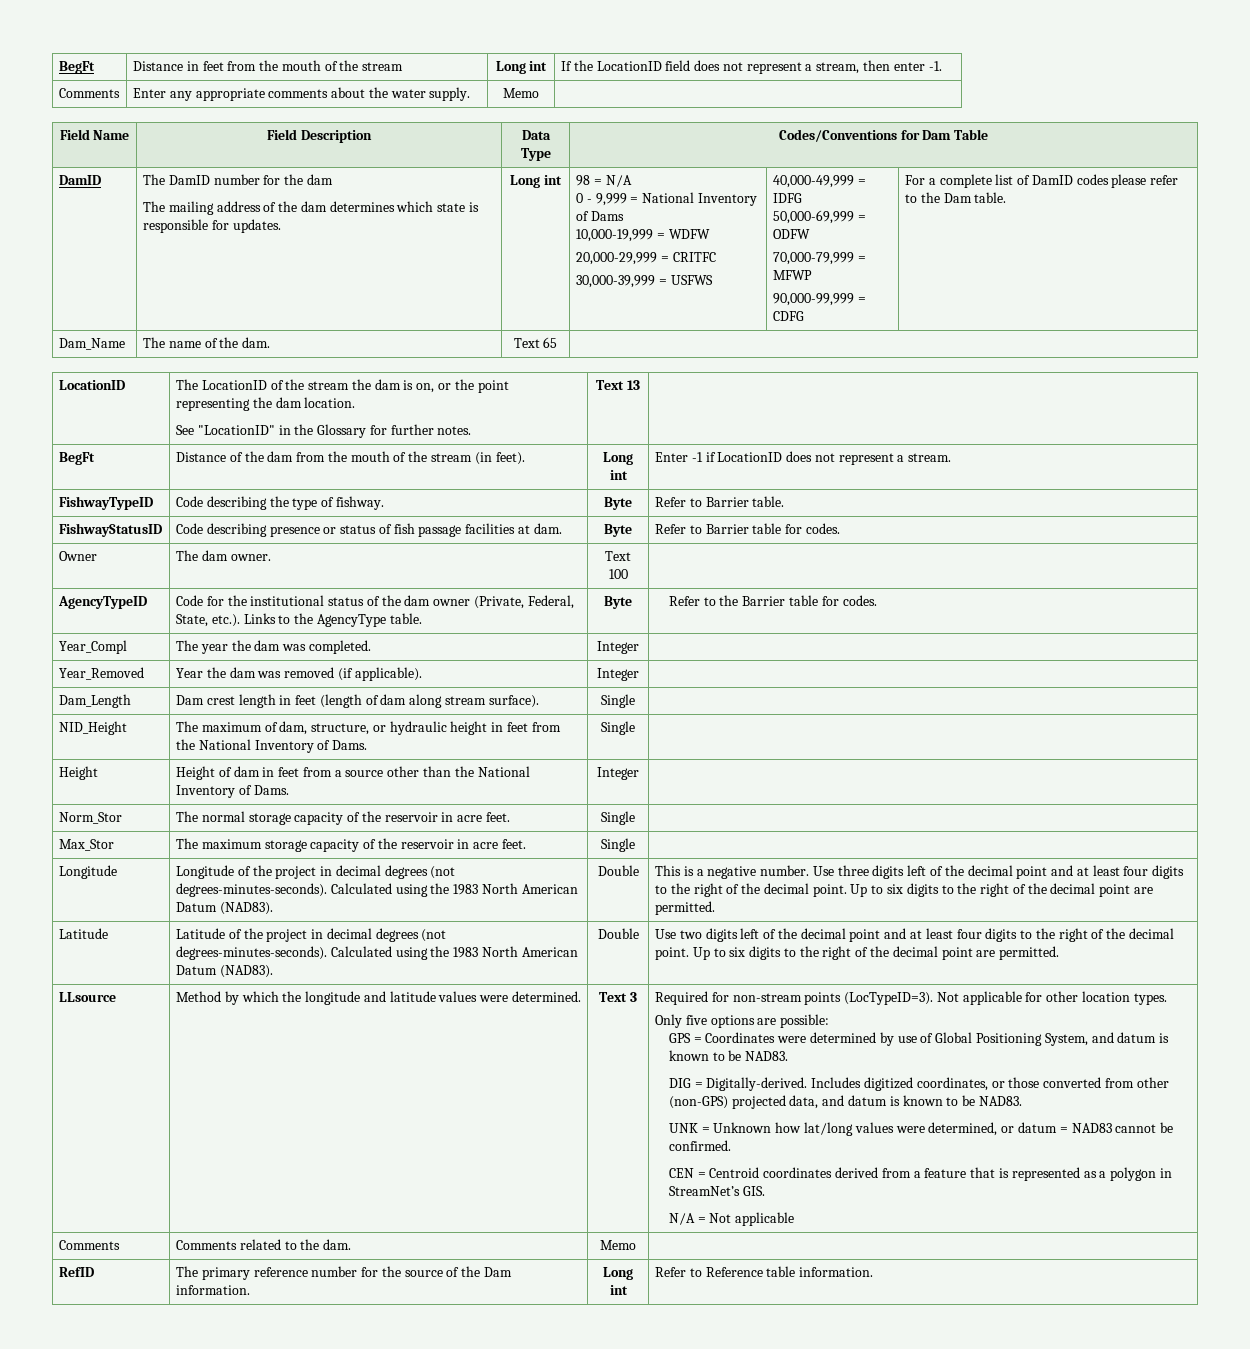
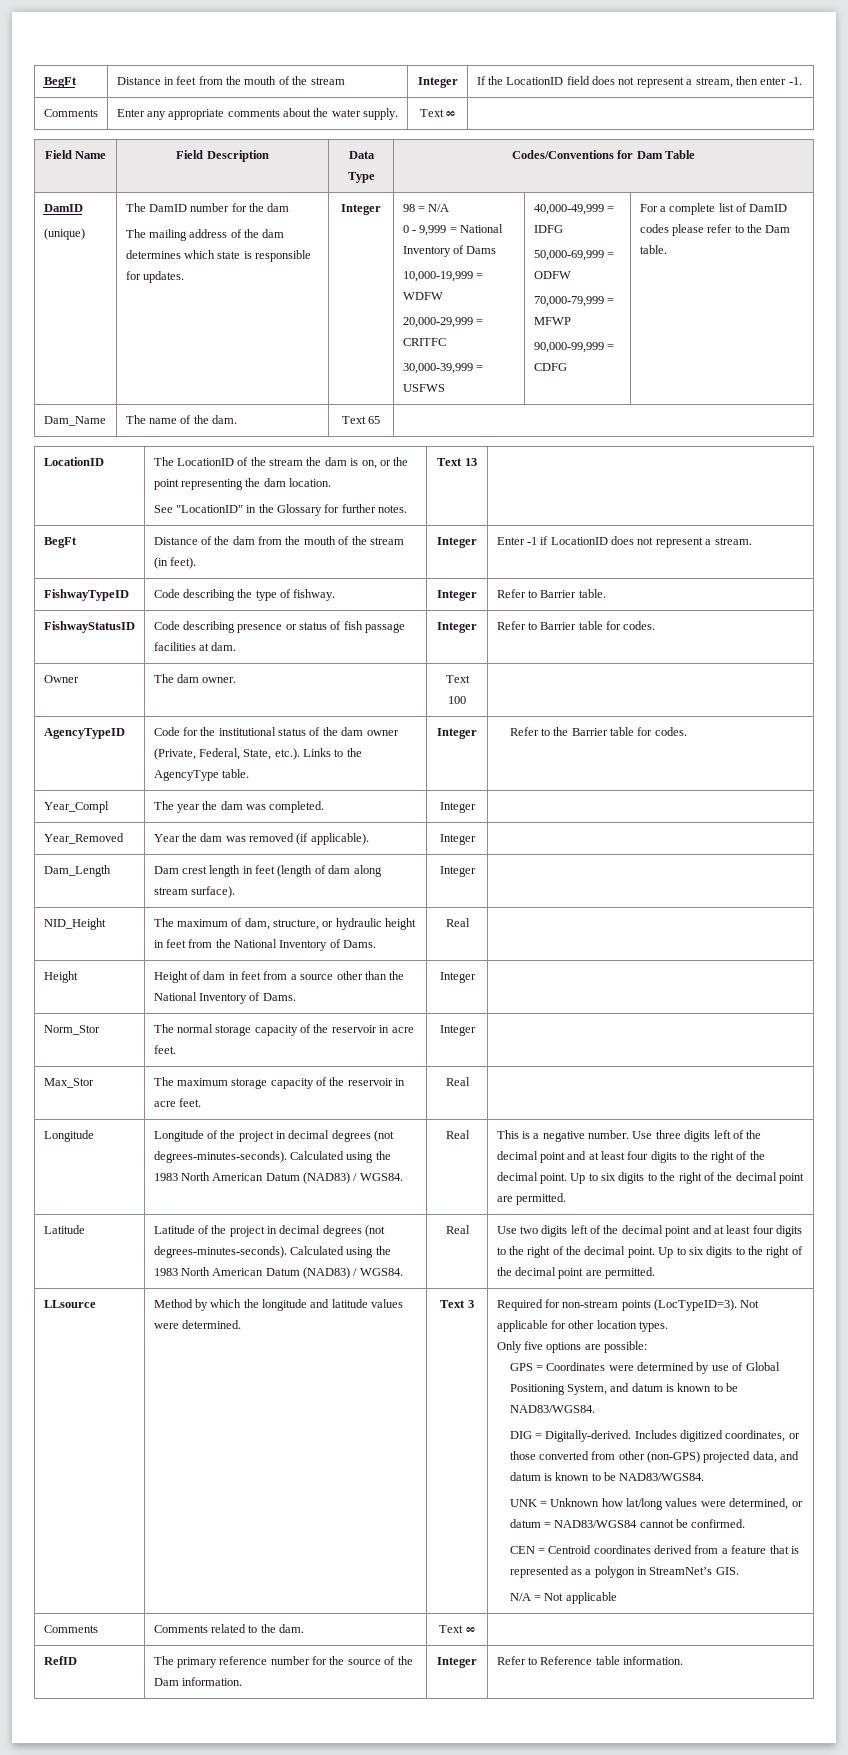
- BegFt | Distance in feet from the mouth of the stream | Long int | If the LocationID field does not represent a stream, then enter -1.
+ BegFt | Distance in feet from the mouth of the stream | Integer | If the LocationID field does not represent a stream, then enter -1.
- Comments | Enter any appropriate comments about the water supply. | Memo |
+ Comments | Enter any appropriate comments about the water supply. | Text ∞ |
+ (unique)
- The mailing address of the dam determines which state is responsible for updates. | Long int
+ The mailing address of the dam determines which state is responsible for updates. | Integer
- BegFt | Distance of the dam from the mouth of the stream (in feet). | Long int | Enter -1 if LocationID does not represent a stream.
+ BegFt | Distance of the dam from the mouth of the stream (in feet). | Integer | Enter -1 if LocationID does not represent a stream.
- FishwayTypeID | Code describing the type of fishway. | Byte | Refer to Barrier table.
+ FishwayTypeID | Code describing the type of fishway. | Integer | Refer to Barrier table.
- FishwayStatusID | Code describing presence or status of fish passage facilities at dam. | Byte | Refer to Barrier table for codes.
+ FishwayStatusID | Code describing presence or status of fish passage facilities at dam. | Integer | Refer to Barrier table for codes.
- AgencyTypeID | Code for the institutional status of the dam owner (Private, Federal, State, etc.). Links to the AgencyType table. | Byte | Refer to the Barrier table for codes.
+ AgencyTypeID | Code for the institutional status of the dam owner (Private, Federal, State, etc.). Links to the AgencyType table. | Integer | Refer to the Barrier table for codes.
- Dam_Length | Dam crest length in feet (length of dam along stream surface). | Single |
+ Dam_Length | Dam crest length in feet (length of dam along stream surface). | Integer |
- NID_Height | The maximum of dam, structure, or hydraulic height in feet from the National Inventory of Dams. | Single |
+ NID_Height | The maximum of dam, structure, or hydraulic height in feet from the National Inventory of Dams. | Real |
- Norm_Stor | The normal storage capacity of the reservoir in acre feet. | Single |
+ Norm_Stor | The normal storage capacity of the reservoir in acre feet. | Integer |
- Max_Stor | The maximum storage capacity of the reservoir in acre feet. | Single |
+ Max_Stor | The maximum storage capacity of the reservoir in acre feet. | Real |
- Longitude of the project in decimal degrees (not degrees-minutes-seconds). Calculated using the 1983 North American Datum (NAD83). | Double
+ Longitude of the project in decimal degrees (not degrees-minutes-seconds). Calculated using the 1983 North American Datum (NAD83) / WGS84. | Real
- Latitude of the project in decimal degrees (not degrees-minutes-seconds). Calculated using the 1983 North American Datum (NAD83). | Double
+ Latitude of the project in decimal degrees (not degrees-minutes-seconds). Calculated using the 1983 North American Datum (NAD83) / WGS84. | Real
- GPS = Coordinates were determined by use of Global Positioning System, and datum is known to be NAD83.
+ GPS = Coordinates were determined by use of Global Positioning System, and datum is known to be NAD83/WGS84.
- Includes digitized coordinates, or those converted from other (non-GPS) projected data, and datum is known to be NAD83.
+ Includes digitized coordinates, or those converted from other (non-GPS) projected data, and datum is known to be NAD83/WGS84.
- UNK = Unknown how lat/long values were determined, or datum = NAD83 cannot be confirmed.
+ UNK = Unknown how lat/long values were determined, or datum = NAD83/WGS84 cannot be confirmed.
- Comments | Comments related to the dam. | Memo |
+ Comments | Comments related to the dam. | Text ∞ |
- RefID | The primary reference number for the source of the Dam information. | Long int | Refer to Reference table information.
+ RefID | The primary reference number for the source of the Dam information. | Integer | Refer to Reference table information.

